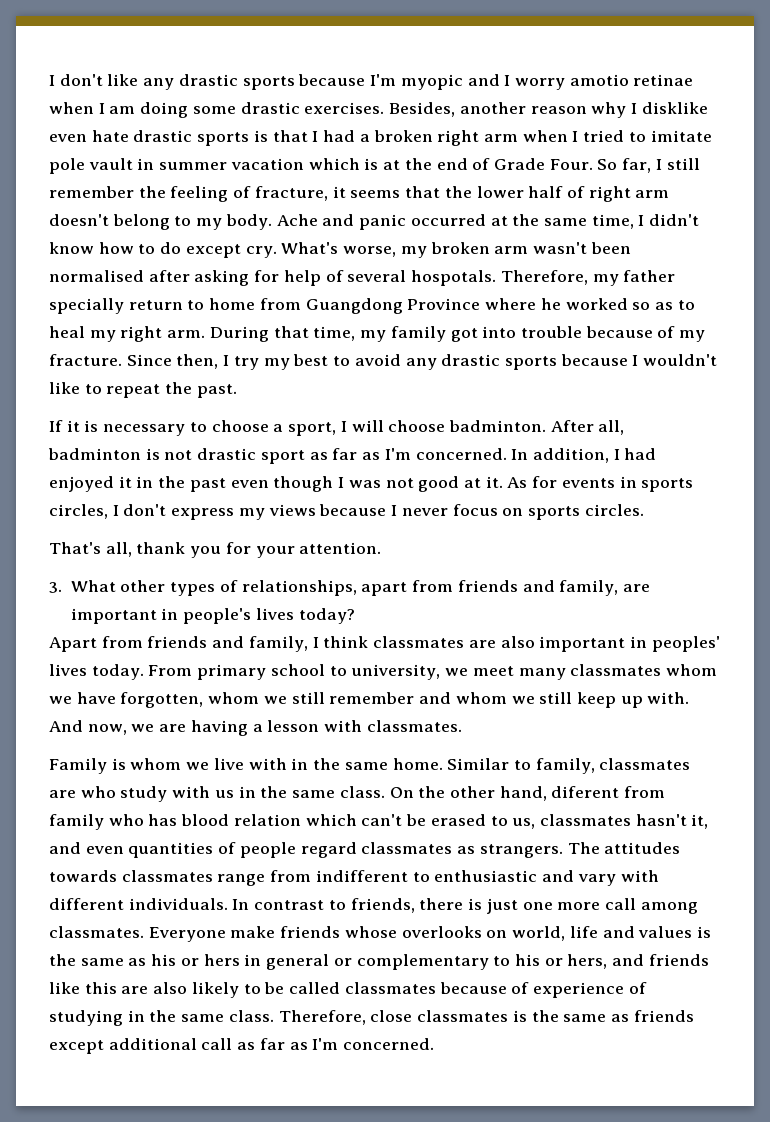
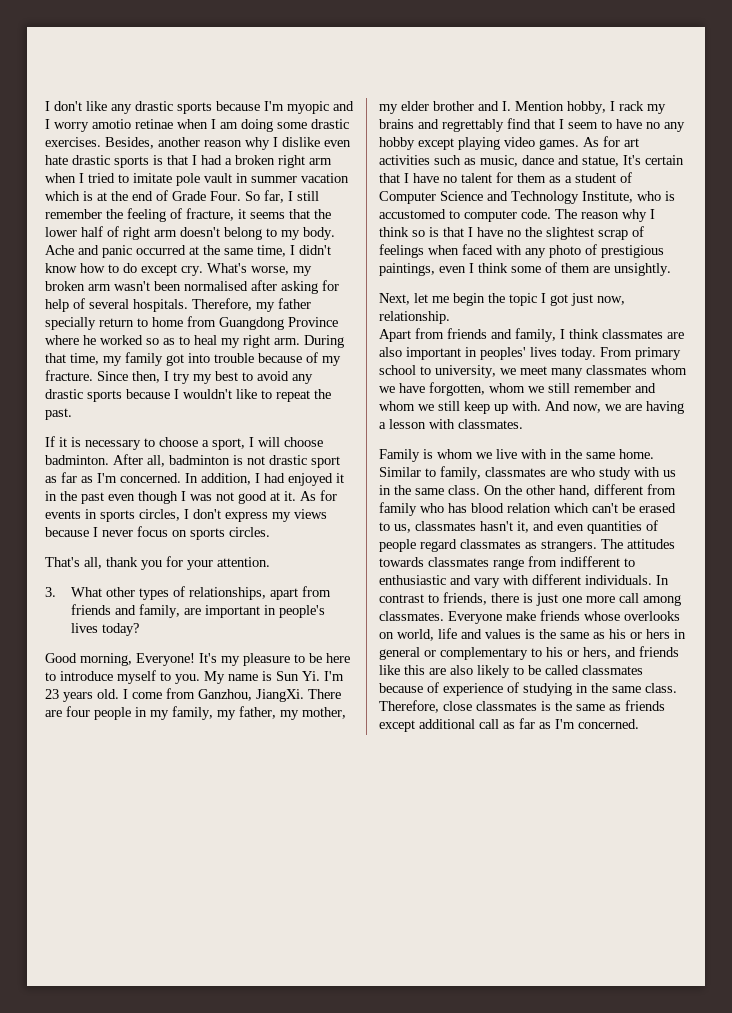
- Besides, another reason why I disklike even hate drastic sports is that I had a broken right arm when I tried to imitate pole vault in summer vacation which is at the end of Grade Four.
+ Besides, another reason why I dislike even hate drastic sports is that I had a broken right arm when I tried to imitate pole vault in summer vacation which is at the end of Grade Four.
- What's worse, my broken arm wasn't been normalised after asking for help of several hospotals.
+ What's worse, my broken arm wasn't been normalised after asking for help of several hospitals.
+ Good morning, Everyone! It's my pleasure to be here to introduce myself to you. My name is Sun Yi. I'm 23 years old. I come from Ganzhou, JiangXi. There are four people in my family, my father, my mother, my elder brother and I. Mention hobby, I rack my brains and regrettably find that I seem to have no any hobby except playing video games. As for art activities such as music, dance and statue, It's certain that I have no talent for them as a student of Computer Science and Technology Institute, who is accustomed to computer code. The reason why I think so is that I have no the slightest scrap of feelings when faced with any photo of prestigious paintings, even I think some of them are unsightly.
+ Next, let me begin the topic I got just now, relationship.
- On the other hand, diferent from family who has blood relation which can't be erased to us, classmates hasn't it, and even quantities of people regard classmates as strangers.
+ On the other hand, different from family who has blood relation which can't be erased to us, classmates hasn't it, and even quantities of people regard classmates as strangers.

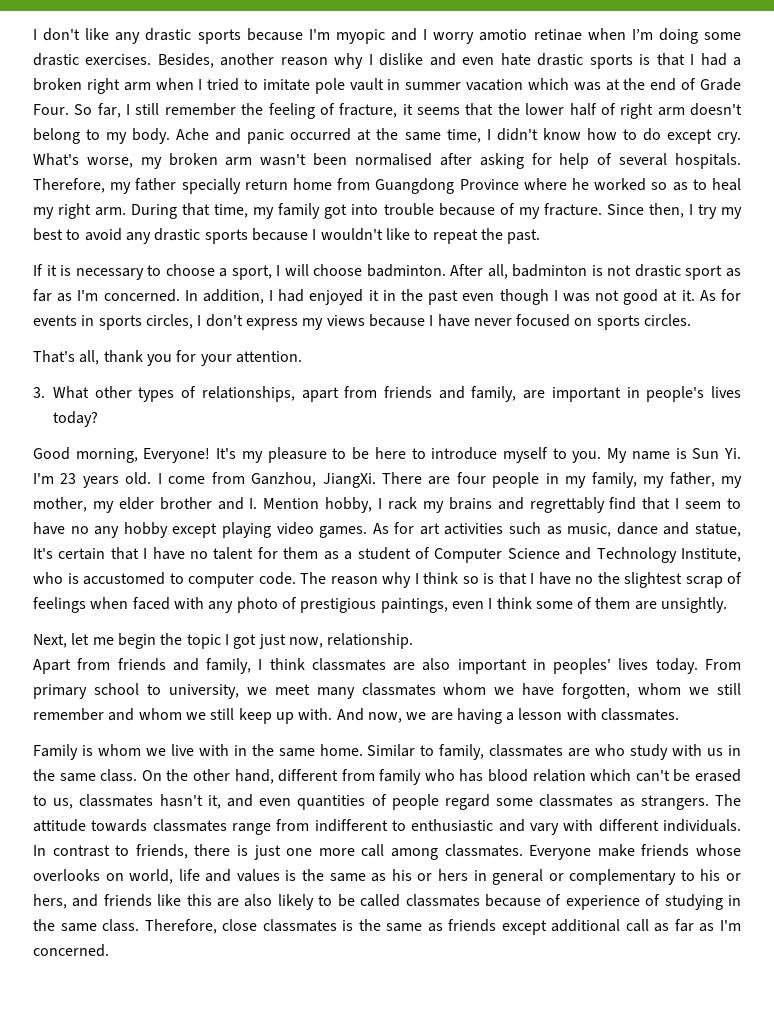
- I don't like any drastic sports because I'm myopic and I worry amotio retinae when I am doing some drastic exercises.
+ I don't like any drastic sports because I'm myopic and I worry amotio retinae when I’m doing some drastic exercises.
- Besides, another reason why I dislike even hate drastic sports is that I had a broken right arm when I tried to imitate pole vault in summer vacation which is at the end of Grade Four.
+ Besides, another reason why I dislike and even hate drastic sports is that I had a broken right arm when I tried to imitate pole vault in summer vacation which was at the end of Grade Four.
- Therefore, my father specially return to home from Guangdong Province where he worked so as to heal my right arm.
+ Therefore, my father specially return home from Guangdong Province where he worked so as to heal my right arm.
- As for events in sports circles, I don't express my views because I never focus on sports circles.
+ As for events in sports circles, I don't express my views because I have never focused on sports circles.
- On the other hand, different from family who has blood relation which can't be erased to us, classmates hasn't it, and even quantities of people regard classmates as strangers.
+ On the other hand, different from family who has blood relation which can't be erased to us, classmates hasn't it, and even quantities of people regard some classmates as strangers.
- The attitudes towards classmates range from indifferent to enthusiastic and vary with different individuals.
+ The attitude towards classmates range from indifferent to enthusiastic and vary with different individuals.

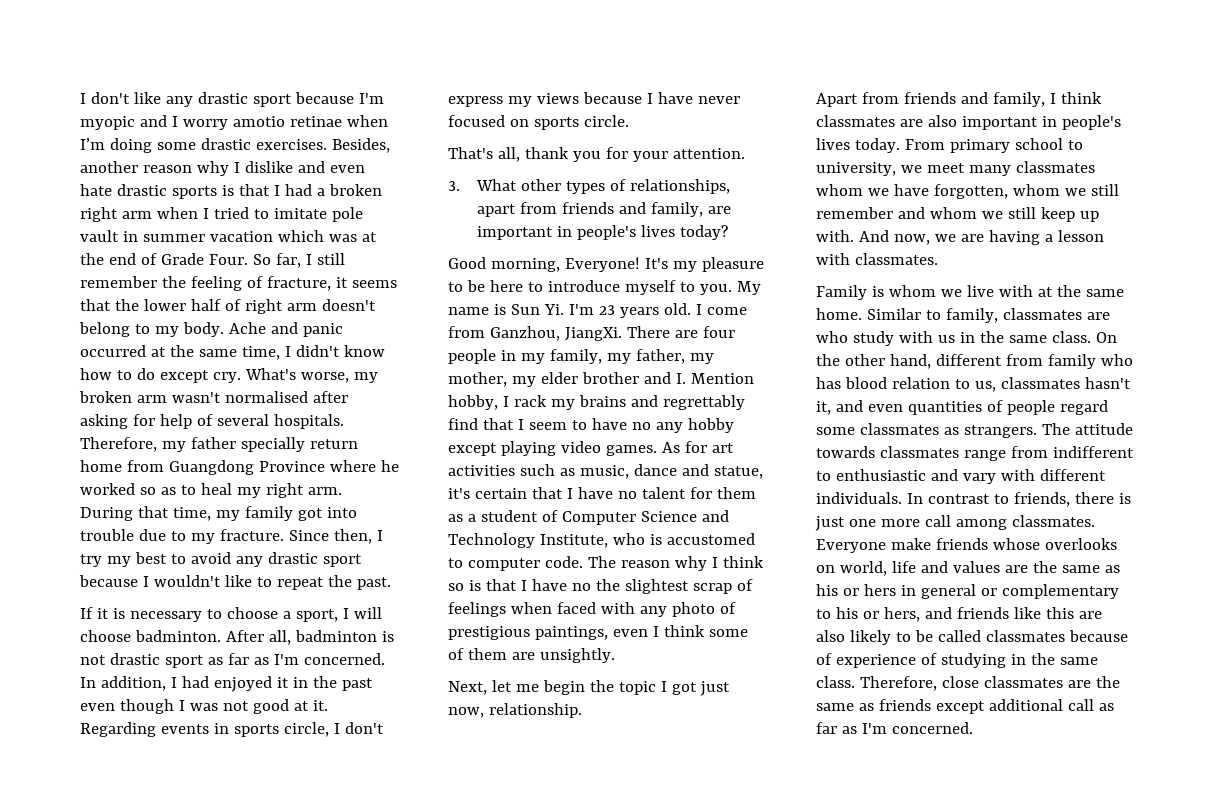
- I don't like any drastic sports because I'm myopic and I worry amotio retinae when I’m doing some drastic exercises.
+ I don't like any drastic sport because I'm myopic and I worry amotio retinae when I’m doing some drastic exercises.
- What's worse, my broken arm wasn't been normalised after asking for help of several hospitals.
+ What's worse, my broken arm wasn't normalised after asking for help of several hospitals.
- During that time, my family got into trouble because of my fracture.
+ During that time, my family got into trouble due to my fracture.
- Since then, I try my best to avoid any drastic sports because I wouldn't like to repeat the past.
+ Since then, I try my best to avoid any drastic sport because I wouldn't like to repeat the past.
- As for events in sports circles, I don't express my views because I have never focused on sports circles.
+ Regarding events in sports circle, I don't express my views because I have never focused on sports circle.
- As for art activities such as music, dance and statue, It's certain that I have no talent for them as a student of Computer Science and Technology Institute, who is accustomed to computer code.
+ As for art activities such as music, dance and statue, it's certain that I have no talent for them as a student of Computer Science and Technology Institute, who is accustomed to computer code.
- Apart from friends and family, I think classmates are also important in peoples' lives today.
+ Apart from friends and family, I think classmates are also important in people's lives today.
- Family is whom we live with in the same home.
+ Family is whom we live with at the same home.
- On the other hand, different from family who has blood relation which can't be erased to us, classmates hasn't it, and even quantities of people regard some classmates as strangers.
+ On the other hand, different from family who has blood relation to us, classmates hasn't it, and even quantities of people regard some classmates as strangers.
- Everyone make friends whose overlooks on world, life and values is the same as his or hers in general or complementary to his or hers, and friends like this are also likely to be called classmates because of experience of studying in the same class.
+ Everyone make friends whose overlooks on world, life and values are the same as his or hers in general or complementary to his or hers, and friends like this are also likely to be called classmates because of experience of studying in the same class.
- Therefore, close classmates is the same as friends except additional call as far as I'm concerned.
+ Therefore, close classmates are the same as friends except additional call as far as I'm concerned.

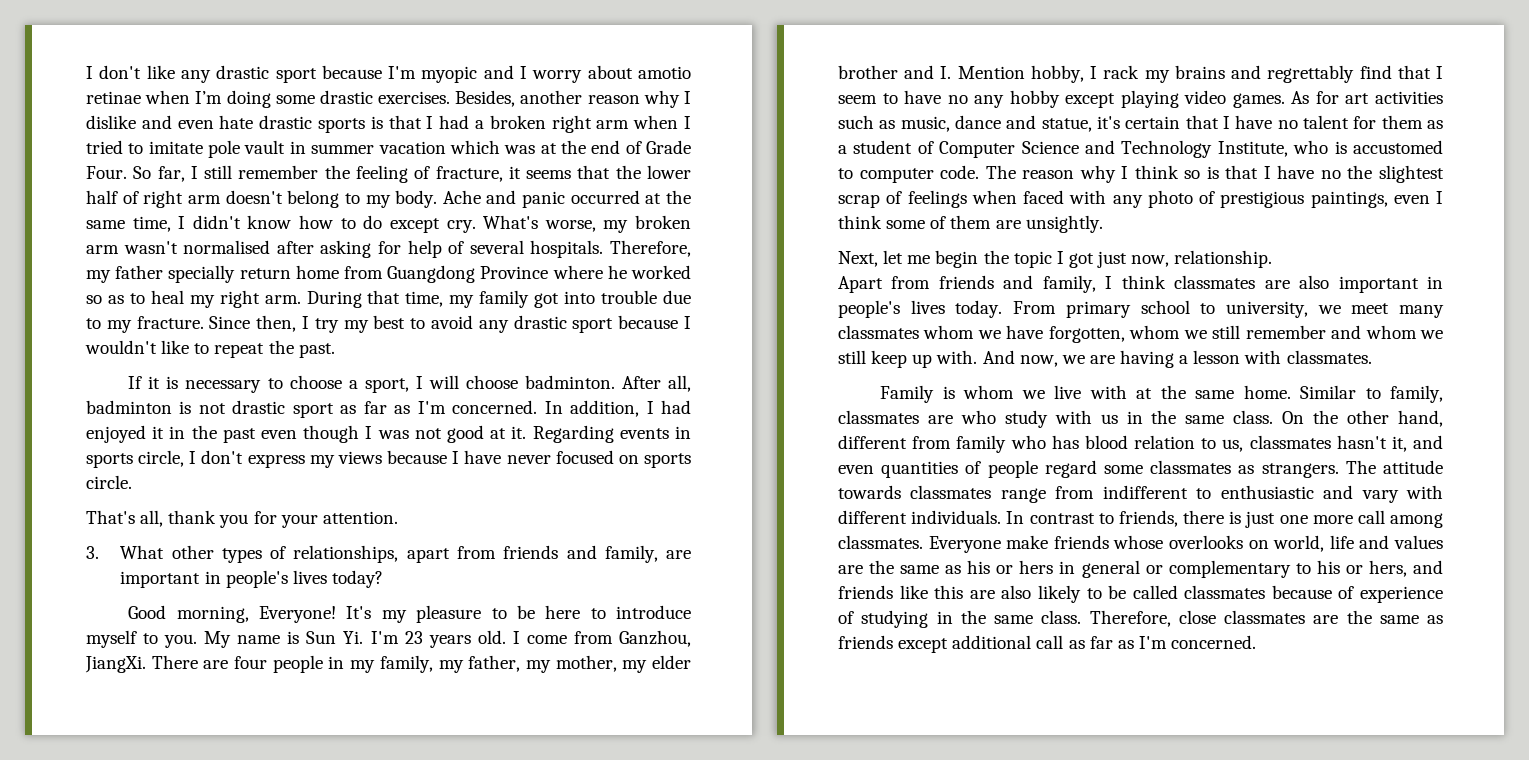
- I don't like any drastic sport because I'm myopic and I worry amotio retinae when I’m doing some drastic exercises.
+ I don't like any drastic sport because I'm myopic and I worry about amotio retinae when I’m doing some drastic exercises.

